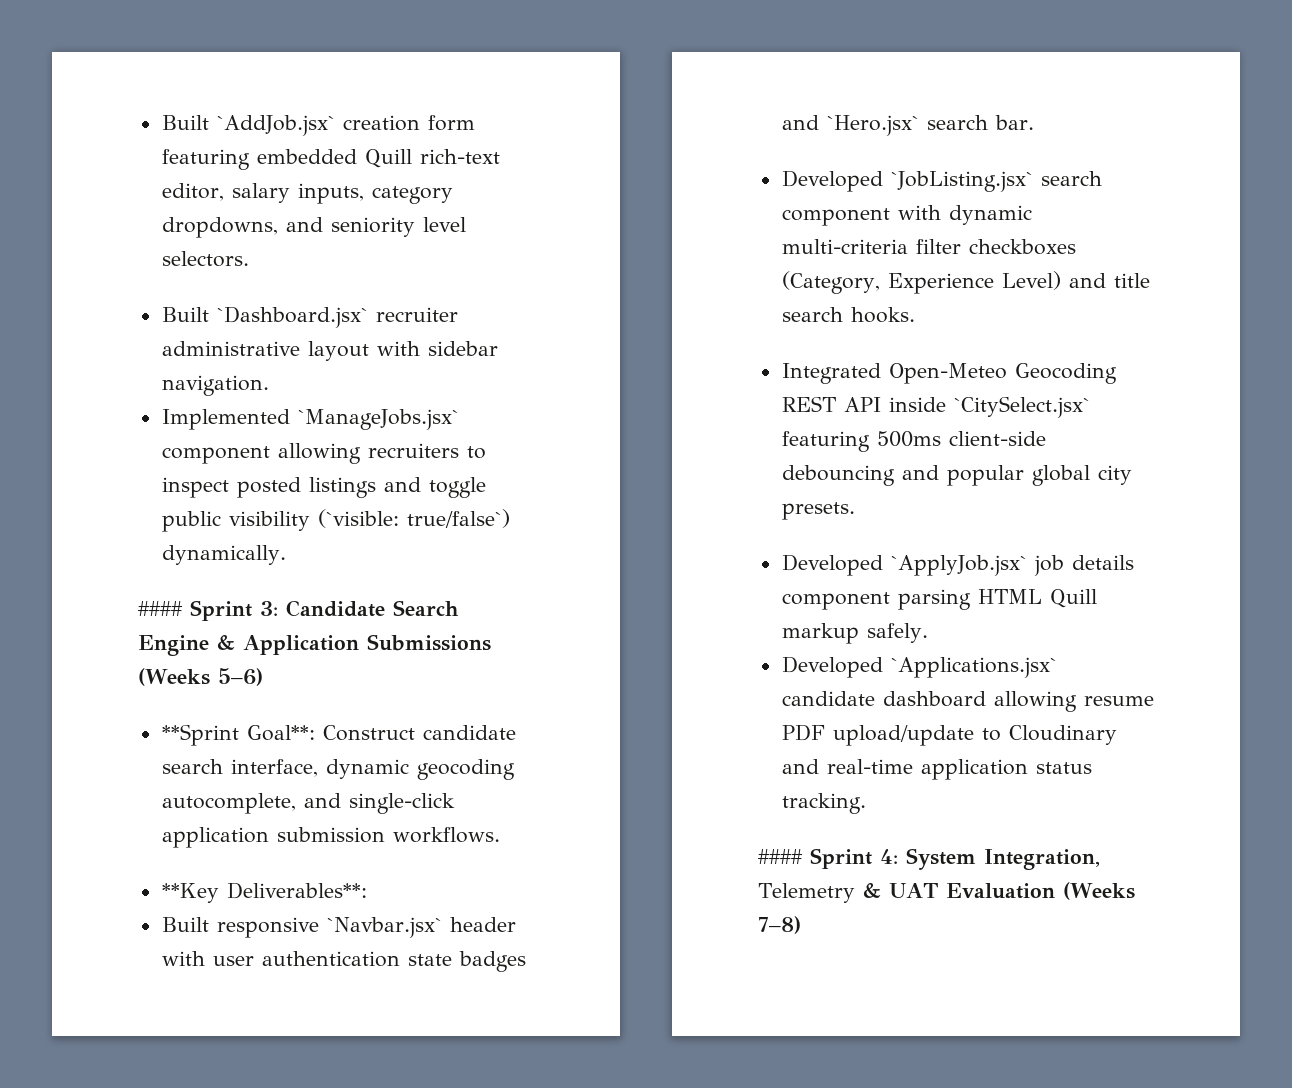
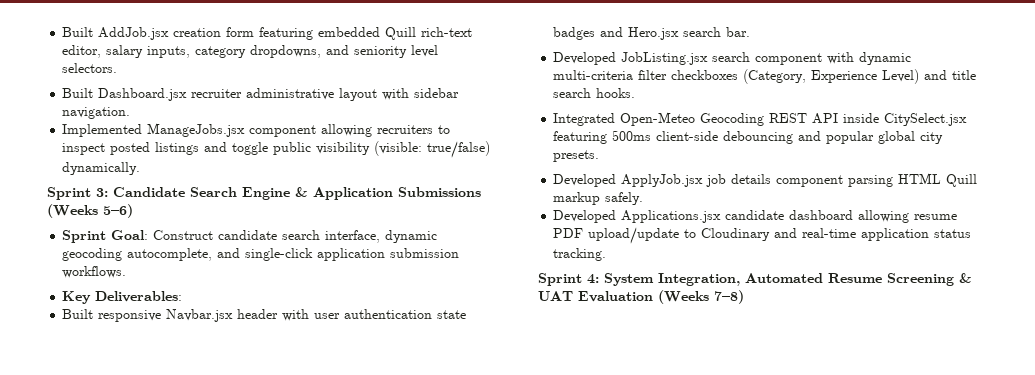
- Built `AddJob.jsx` creation form featuring embedded Quill rich-text editor, salary inputs, category dropdowns, and seniority level selectors.
+ Built AddJob.jsx creation form featuring embedded Quill rich-text editor, salary inputs, category dropdowns, and seniority level selectors.
- Built `Dashboard.jsx` recruiter administrative layout with sidebar navigation.
+ Built Dashboard.jsx recruiter administrative layout with sidebar navigation.
- Implemented `ManageJobs.jsx` component allowing recruiters to inspect posted listings and toggle public visibility (`visible: true/false`) dynamically.
+ Implemented ManageJobs.jsx component allowing recruiters to inspect posted listings and toggle public visibility (visible: true/false) dynamically.
- #### Sprint 3: Candidate Search Engine & Application Submissions (Weeks 5–6)
+ Sprint 3: Candidate Search Engine & Application Submissions (Weeks 5–6)
- **Sprint Goal**: Construct candidate search interface, dynamic geocoding autocomplete, and single-click application submission workflows.
+ Sprint Goal: Construct candidate search interface, dynamic geocoding autocomplete, and single-click application submission workflows.
- **Key Deliverables**:
+ Key Deliverables:
- Built responsive `Navbar.jsx` header with user authentication state badges and `Hero.jsx` search bar.
+ Built responsive Navbar.jsx header with user authentication state badges and Hero.jsx search bar.
- Developed `JobListing.jsx` search component with dynamic multi-criteria filter checkboxes (Category, Experience Level) and title search hooks.
+ Developed JobListing.jsx search component with dynamic multi-criteria filter checkboxes (Category, Experience Level) and title search hooks.
- Integrated Open-Meteo Geocoding REST API inside `CitySelect.jsx` featuring 500ms client-side debouncing and popular global city presets.
+ Integrated Open-Meteo Geocoding REST API inside CitySelect.jsx featuring 500ms client-side debouncing and popular global city presets.
- Developed `ApplyJob.jsx` job details component parsing HTML Quill markup safely.
+ Developed ApplyJob.jsx job details component parsing HTML Quill markup safely.
- Developed `Applications.jsx` candidate dashboard allowing resume PDF upload/update to Cloudinary and real-time application status tracking.
+ Developed Applications.jsx candidate dashboard allowing resume PDF upload/update to Cloudinary and real-time application status tracking.
- #### Sprint 4: System Integration, Telemetry & UAT Evaluation (Weeks 7–8)
+ Sprint 4: System Integration, Automated Resume Screening & UAT Evaluation (Weeks 7–8)

